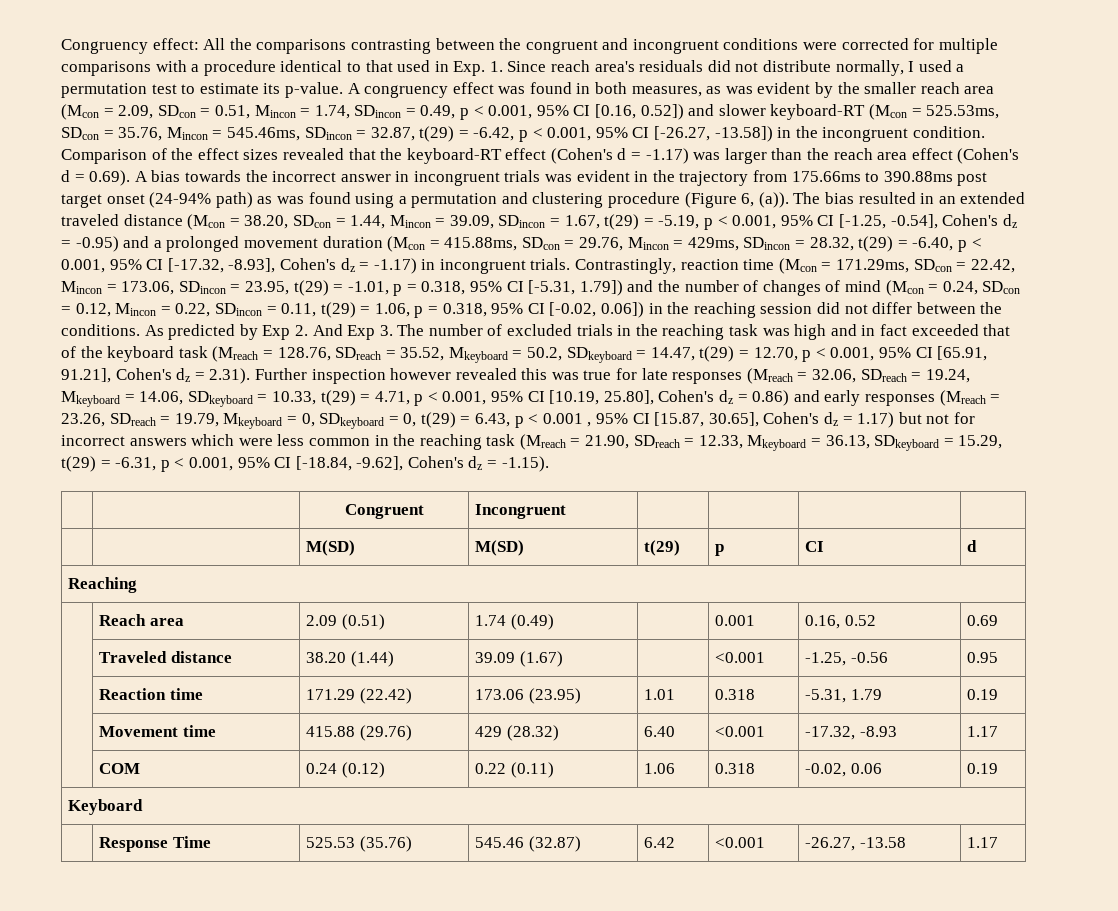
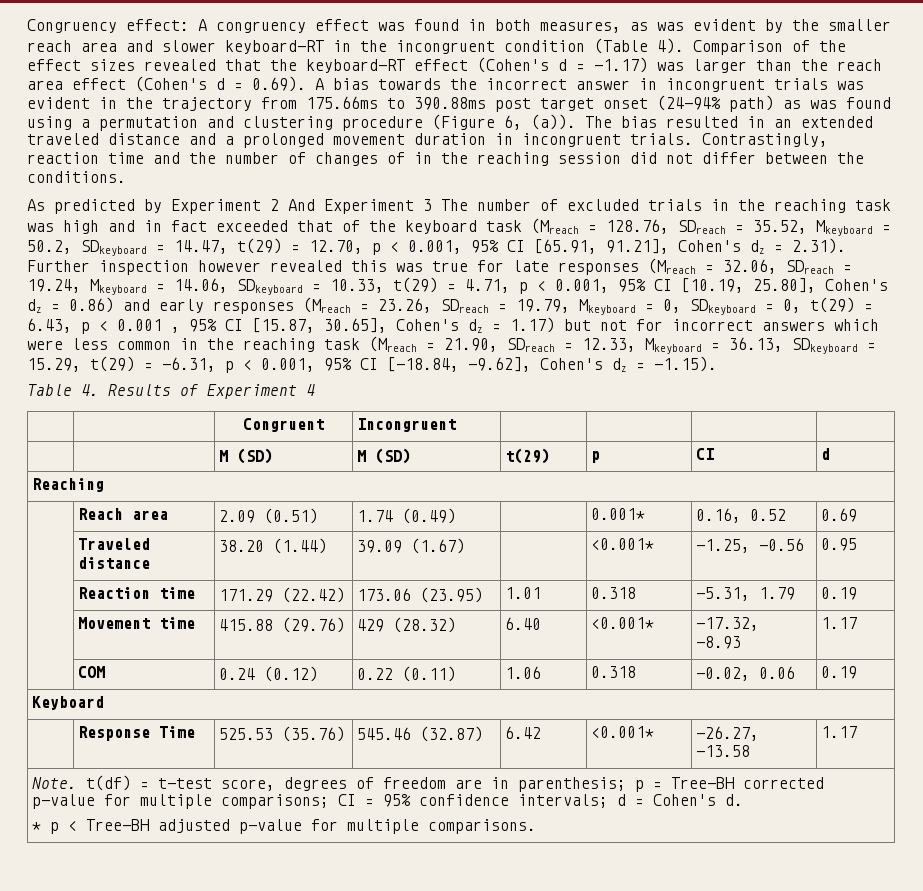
- Congruency effect: All the comparisons contrasting between the congruent and incongruent conditions were corrected for multiple comparisons with a procedure identical to that used in Exp. 1. Since reach area's residuals did not distribute normally, I used a permutation test to estimate its p-value. A congruency effect was found in both measures, as was evident by the smaller reach area (Mcon = 2.09, SDcon = 0.51, Mincon = 1.74, SDincon = 0.49, p < 0.001, 95% CI [0.16, 0.52]) and slower keyboard-RT (Mcon = 525.53ms, SDcon = 35.76, Mincon = 545.46ms, SDincon = 32.87, t(29) = -6.42, p < 0.001, 95% CI [-26.27, -13.58]) in the incongruent condition.
+ Congruency effect: A congruency effect was found in both measures, as was evident by the smaller reach area and slower keyboard-RT in the incongruent condition (Table 4).
- The bias resulted in an extended traveled distance (Mcon = 38.20, SDcon = 1.44, Mincon = 39.09, SDincon = 1.67, t(29) = -5.19, p < 0.001, 95% CI [-1.25, -0.54], Cohen's dz = -0.95) and a prolonged movement duration (Mcon = 415.88ms, SDcon = 29.76, Mincon = 429ms, SDincon = 28.32, t(29) = -6.40, p < 0.001, 95% CI [-17.32, -8.93], Cohen's dz = -1.17) in incongruent trials.
+ The bias resulted in an extended traveled distance and a prolonged movement duration in incongruent trials.
- Contrastingly, reaction time (Mcon = 171.29ms, SDcon = 22.42, Mincon = 173.06, SDincon = 23.95, t(29) = -1.01, p = 0.318, 95% CI [-5.31, 1.79]) and the number of changes of mind (Mcon = 0.24, SDcon = 0.12, Mincon = 0.22, SDincon = 0.11, t(29) = 1.06, p = 0.318, 95% CI [-0.02, 0.06]) in the reaching session did not differ between the conditions. As predicted by Exp 2. And Exp 3. The number of excluded trials in the reaching task was high and in fact exceeded that of the keyboard task (Mreach = 128.76, SDreach = 35.52, Mkeyboard = 50.2, SDkeyboard = 14.47, t(29) = 12.70, p < 0.001, 95% CI [65.91, 91.21], Cohen's dz = 2.31). Further inspection however revealed this was true for late responses (Mreach = 32.06, SDreach = 19.24, Mkeyboard = 14.06, SDkeyboard = 10.33, t(29) = 4.71, p < 0.001, 95% CI [10.19, 25.80], Cohen's dz = 0.86) and early responses (Mreach = 23.26, SDreach = 19.79, Mkeyboard = 0, SDkeyboard = 0, t(29) = 6.43, p < 0.001 , 95% CI [15.87, 30.65], Cohen's dz = 1.17) but not for incorrect answers which were less common in the reaching task (Mreach = 21.90, SDreach = 12.33, Mkeyboard = 36.13, SDkeyboard = 15.29, t(29) = -6.31, p < 0.001, 95% CI [-18.84, -9.62], Cohen's dz = -1.15).
+ Contrastingly, reaction time and the number of changes of in the reaching session did not differ between the conditions.
+ As predicted by Experiment 2 And Experiment 3 The number of excluded trials in the reaching task was high and in fact exceeded that of the keyboard task (Mreach = 128.76, SDreach = 35.52, Mkeyboard = 50.2, SDkeyboard = 14.47, t(29) = 12.70, p < 0.001, 95% CI [65.91, 91.21], Cohen's dz = 2.31). Further inspection however revealed this was true for late responses (Mreach = 32.06, SDreach = 19.24, Mkeyboard = 14.06, SDkeyboard = 10.33, t(29) = 4.71, p < 0.001, 95% CI [10.19, 25.80], Cohen's dz = 0.86) and early responses (Mreach = 23.26, SDreach = 19.79, Mkeyboard = 0, SDkeyboard = 0, t(29) = 6.43, p < 0.001 , 95% CI [15.87, 30.65], Cohen's dz = 1.17) but not for incorrect answers which were less common in the reaching task (Mreach = 21.90, SDreach = 12.33, Mkeyboard = 36.13, SDkeyboard = 15.29, t(29) = -6.31, p < 0.001, 95% CI [-18.84, -9.62], Cohen's dz = -1.15).
+ Table 4. Results of Experiment 4
  | | Congruent | Incongruent | | | |
- | | M(SD) | M(SD) | t(29) | p | CI | d
+ | | M (SD) | M (SD) | t(29) | p | CI | d
- | Reach area | 2.09 (0.51) | 1.74 (0.49) | | 0.001 | 0.16, 0.52 | 0.69
+ | Reach area | 2.09 (0.51) | 1.74 (0.49) | | 0.001* | 0.16, 0.52 | 0.69
- | Traveled distance | 38.20 (1.44) | 39.09 (1.67) | | <0.001 | -1.25, -0.56 | 0.95
+ | Traveled distance | 38.20 (1.44) | 39.09 (1.67) | | <0.001* | -1.25, -0.56 | 0.95
- | Movement time | 415.88 (29.76) | 429 (28.32) | 6.40 | <0.001 | -17.32, -8.93 | 1.17
+ | Movement time | 415.88 (29.76) | 429 (28.32) | 6.40 | <0.001* | -17.32, -8.93 | 1.17
- | Response Time | 525.53 (35.76) | 545.46 (32.87) | 6.42 | <0.001 | -26.27, -13.58 | 1.17
+ | Response Time | 525.53 (35.76) | 545.46 (32.87) | 6.42 | <0.001* | -26.27, -13.58 | 1.17
+ Note. t(df) = t-test score, degrees of freedom are in parenthesis; p = Tree-BH corrected p-value for multiple comparisons; CI = 95% confidence intervals; d = Cohen's d.
+ * p < Tree-BH adjusted p-value for multiple comparisons.

